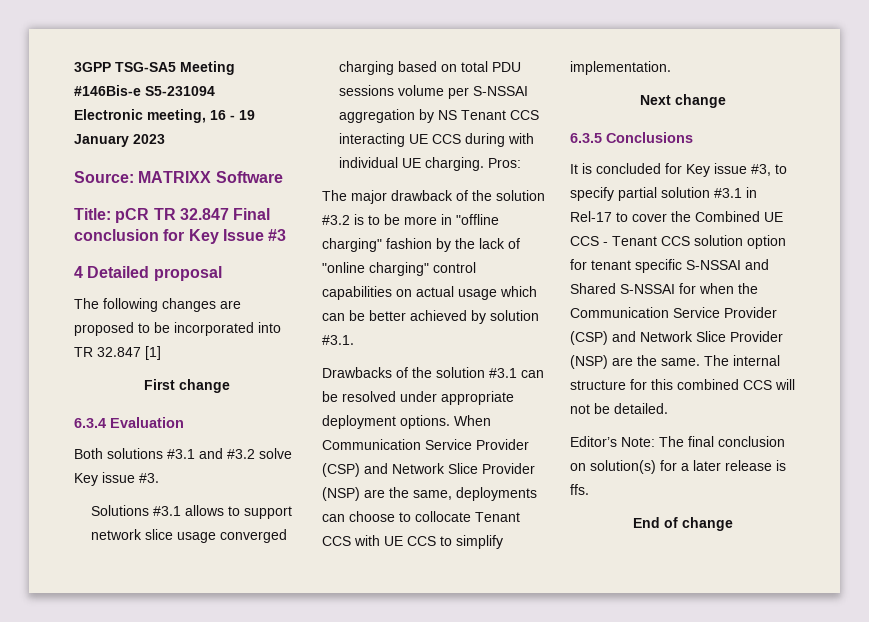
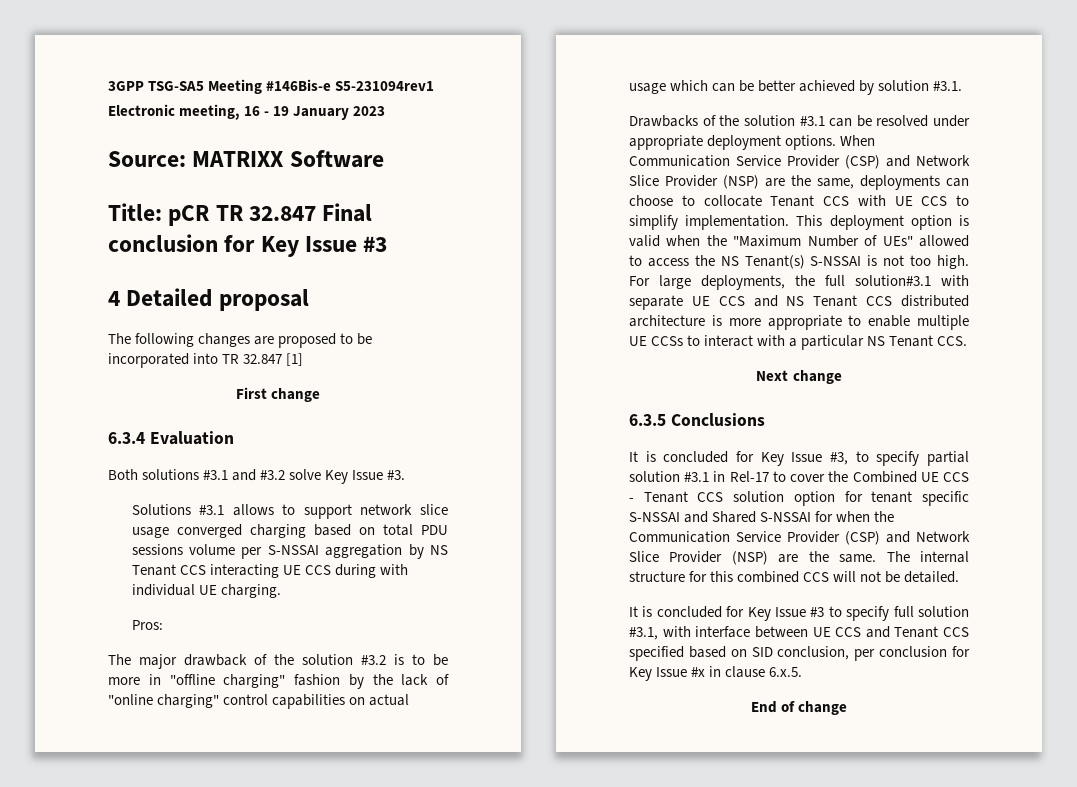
- 3GPP TSG-SA5 Meeting #146Bis-e S5-231094
+ 3GPP TSG-SA5 Meeting #146Bis-e S5-231094rev1
- Both solutions #3.1 and #3.2 solve Key issue #3.
+ Both solutions #3.1 and #3.2 solve Key Issue #3.
- Solutions #3.1 allows to support network slice usage converged charging based on total PDU sessions volume per S-NSSAI aggregation by NS Tenant CCS interacting UE CCS during with individual UE charging. Pros:
+ Solutions #3.1 allows to support network slice usage converged charging based on total PDU sessions volume per S-NSSAI aggregation by NS Tenant CCS interacting UE CCS during with individual UE charging.
+ Pros:
+ This deployment option is valid when the "Maximum Number of UEs" allowed to access the NS Tenant(s) S-NSSAI is not too high. For large deployments, the full solution#3.1 with separate UE CCS and NS Tenant CCS distributed architecture is more appropriate to enable multiple UE CCSs to interact with a particular NS Tenant CCS.
- It is concluded for Key issue #3, to specify partial solution #3.1 in Rel-17 to cover the Combined UE CCS - Tenant CCS solution option for tenant specific S-NSSAI and Shared S-NSSAI for when the Communication Service Provider (CSP) and Network Slice Provider (NSP) are the same.
+ It is concluded for Key Issue #3, to specify partial solution #3.1 in Rel-17 to cover the Combined UE CCS - Tenant CCS solution option for tenant specific S-NSSAI and Shared S-NSSAI for when the Communication Service Provider (CSP) and Network Slice Provider (NSP) are the same.
- Editor’s Note: The final conclusion on solution(s) for a later release is ffs.
+ It is concluded for Key Issue #3 to specify full solution #3.1, with interface between UE CCS and Tenant CCS specified based on SID conclusion, per conclusion for Key Issue #x in clause 6.x.5.

